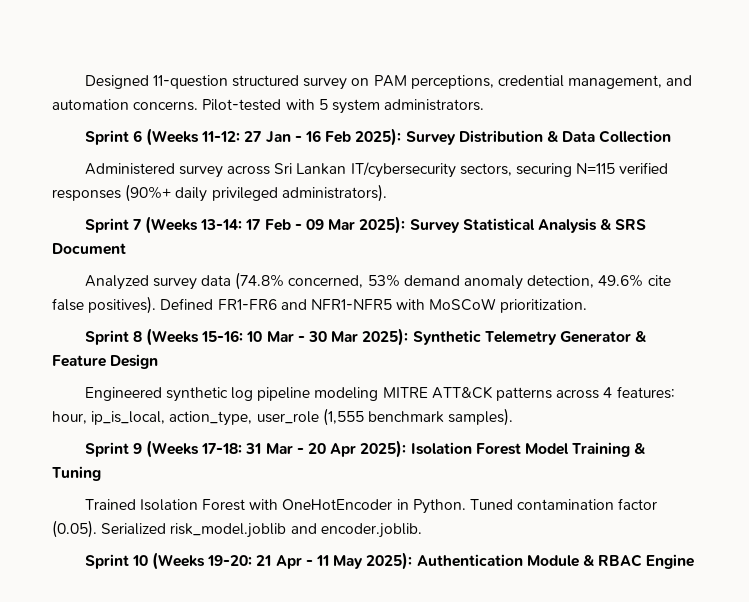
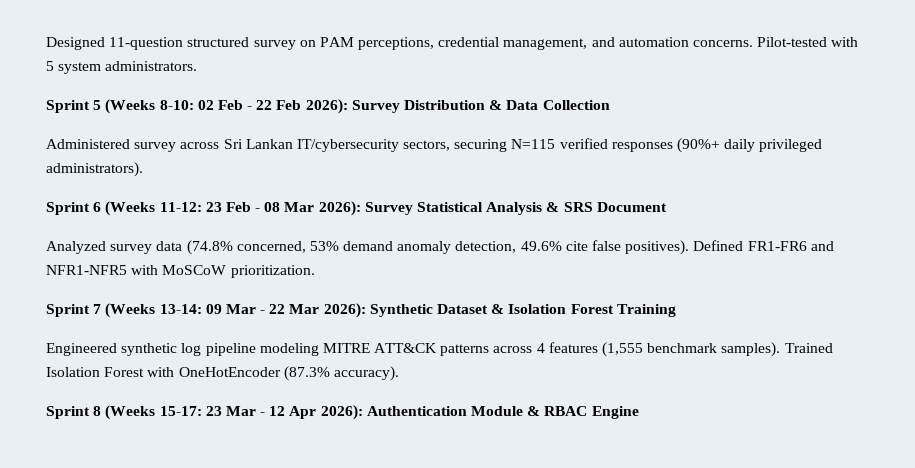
- Sprint 6 (Weeks 11-12: 27 Jan - 16 Feb 2025): Survey Distribution & Data Collection
+ Sprint 5 (Weeks 8-10: 02 Feb - 22 Feb 2026): Survey Distribution & Data Collection
- Sprint 7 (Weeks 13-14: 17 Feb - 09 Mar 2025): Survey Statistical Analysis & SRS Document
+ Sprint 6 (Weeks 11-12: 23 Feb - 08 Mar 2026): Survey Statistical Analysis & SRS Document
- Sprint 8 (Weeks 15-16: 10 Mar - 30 Mar 2025): Synthetic Telemetry Generator & Feature Design
+ Sprint 7 (Weeks 13-14: 09 Mar - 22 Mar 2026): Synthetic Dataset & Isolation Forest Training
- Engineered synthetic log pipeline modeling MITRE ATT&CK patterns across 4 features: hour, ip_is_local, action_type, user_role (1,555 benchmark samples).
- Sprint 9 (Weeks 17-18: 31 Mar - 20 Apr 2025): Isolation Forest Model Training & Tuning
- Trained Isolation Forest with OneHotEncoder in Python. Tuned contamination factor (0.05). Serialized risk_model.joblib and encoder.joblib.
- Sprint 10 (Weeks 19-20: 21 Apr - 11 May 2025): Authentication Module & RBAC Engine
+ Engineered synthetic log pipeline modeling MITRE ATT&CK patterns across 4 features (1,555 benchmark samples). Trained Isolation Forest with OneHotEncoder (87.3% accuracy).
+ Sprint 8 (Weeks 15-17: 23 Mar - 12 Apr 2026): Authentication Module & RBAC Engine

